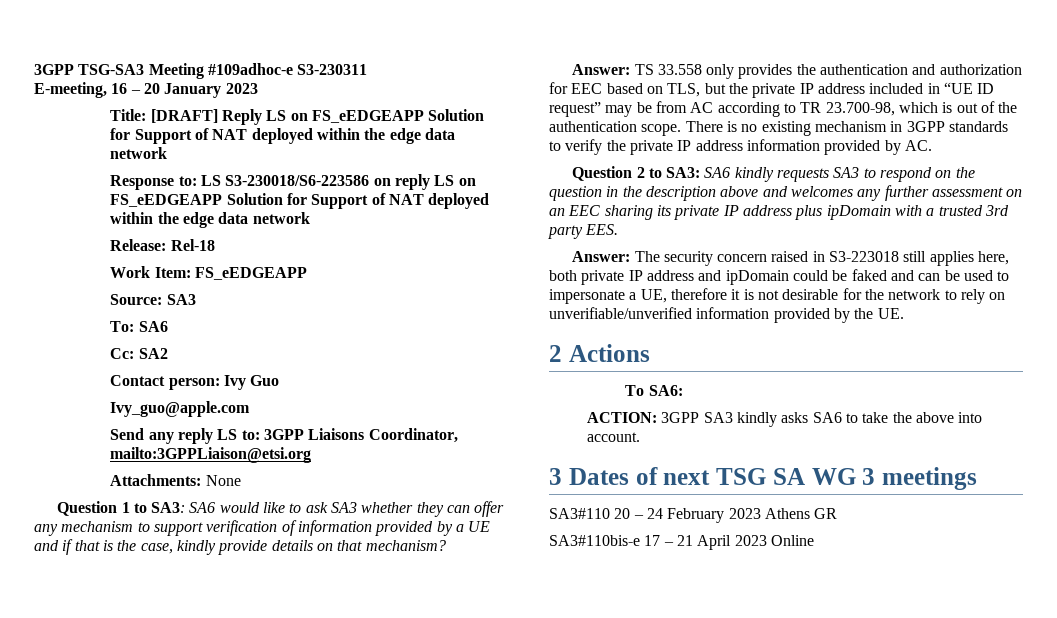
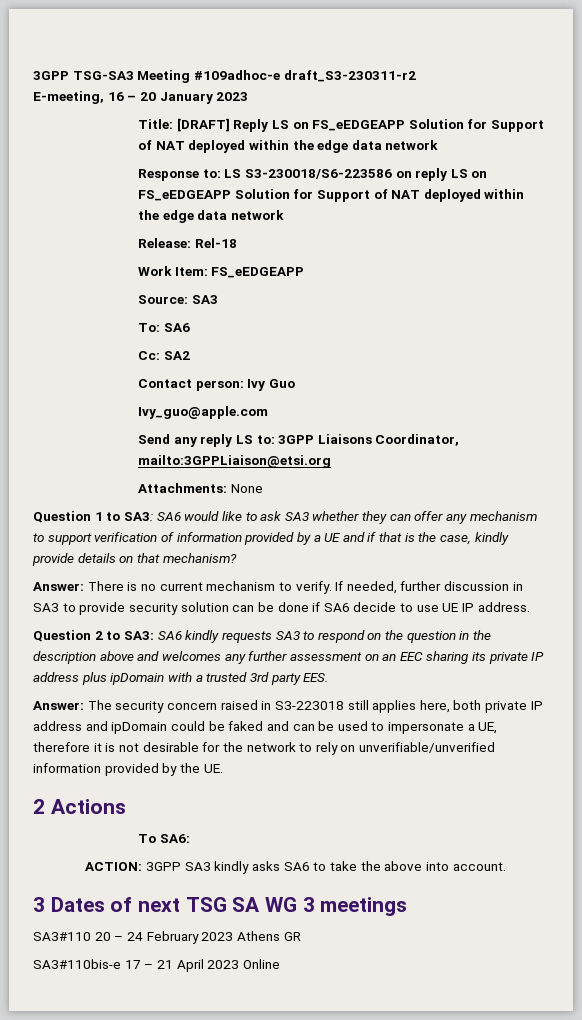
- 3GPP TSG-SA3 Meeting #109adhoc-e S3-230311
+ 3GPP TSG-SA3 Meeting #109adhoc-e draft_S3-230311-r2
- Answer: TS 33.558 only provides the authentication and authorization for EEC based on TLS, but the private IP address included in “UE ID request” may be from AC according to TR 23.700-98, which is out of the authentication scope. There is no existing mechanism in 3GPP standards to verify the private IP address information provided by AC.
+ Answer: There is no current mechanism to verify. If needed, further discussion in SA3 to provide security solution can be done if SA6 decide to use UE IP address.

